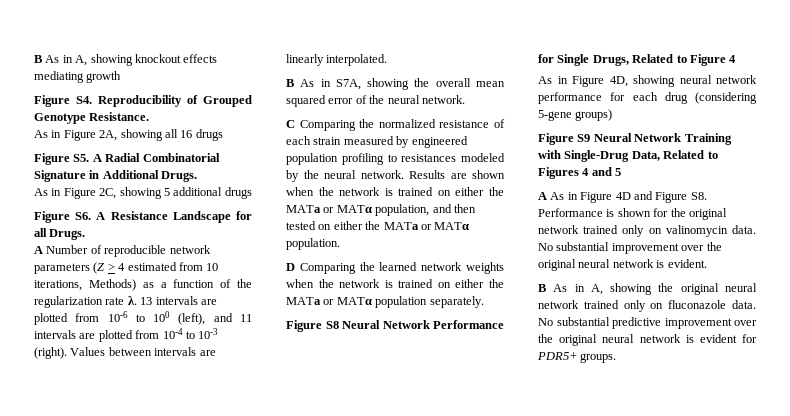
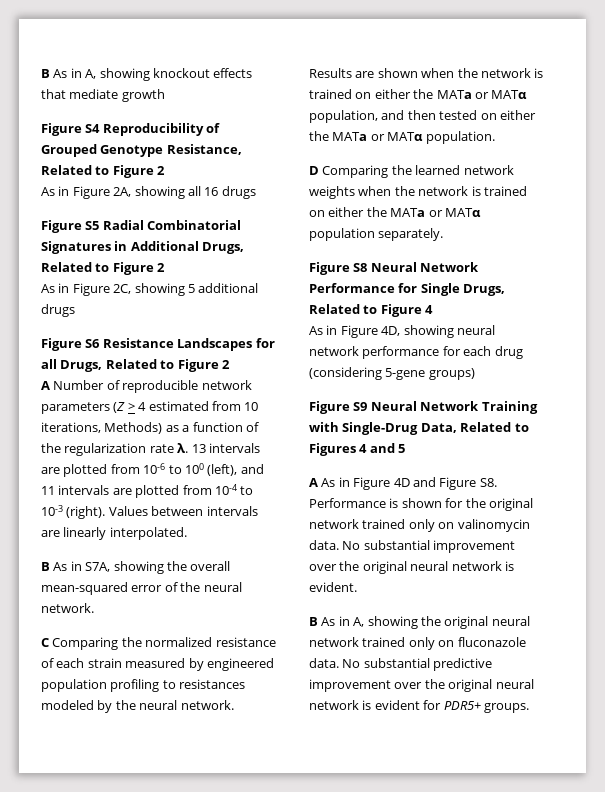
- B As in A, showing knockout effects mediating growth
+ B As in A, showing knockout effects that mediate growth
- Figure S4. Reproducibility of Grouped Genotype Resistance.
+ Figure S4 Reproducibility of Grouped Genotype Resistance, Related to Figure 2
- Figure S5. A Radial Combinatorial Signature in Additional Drugs.
+ Figure S5 Radial Combinatorial Signatures in Additional Drugs, Related to Figure 2
- Figure S6. A Resistance Landscape for all Drugs.
+ Figure S6 Resistance Landscapes for all Drugs, Related to Figure 2
- B As in S7A, showing the overall mean squared error of the neural network.
+ B As in S7A, showing the overall mean-squared error of the neural network.

